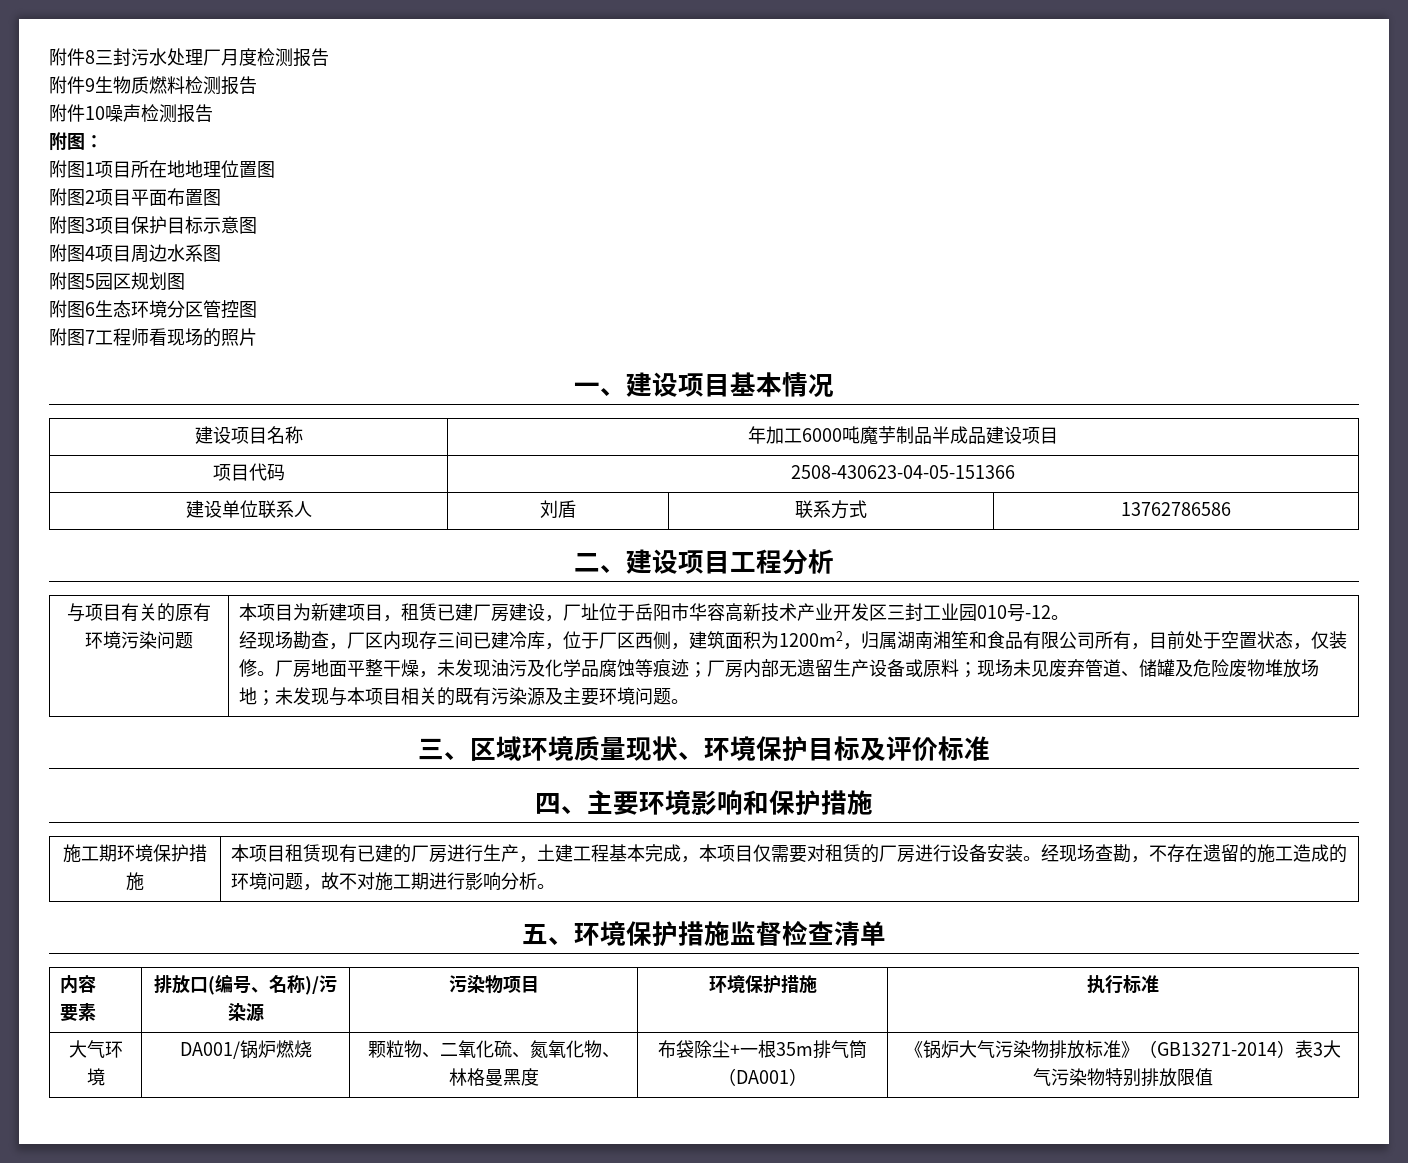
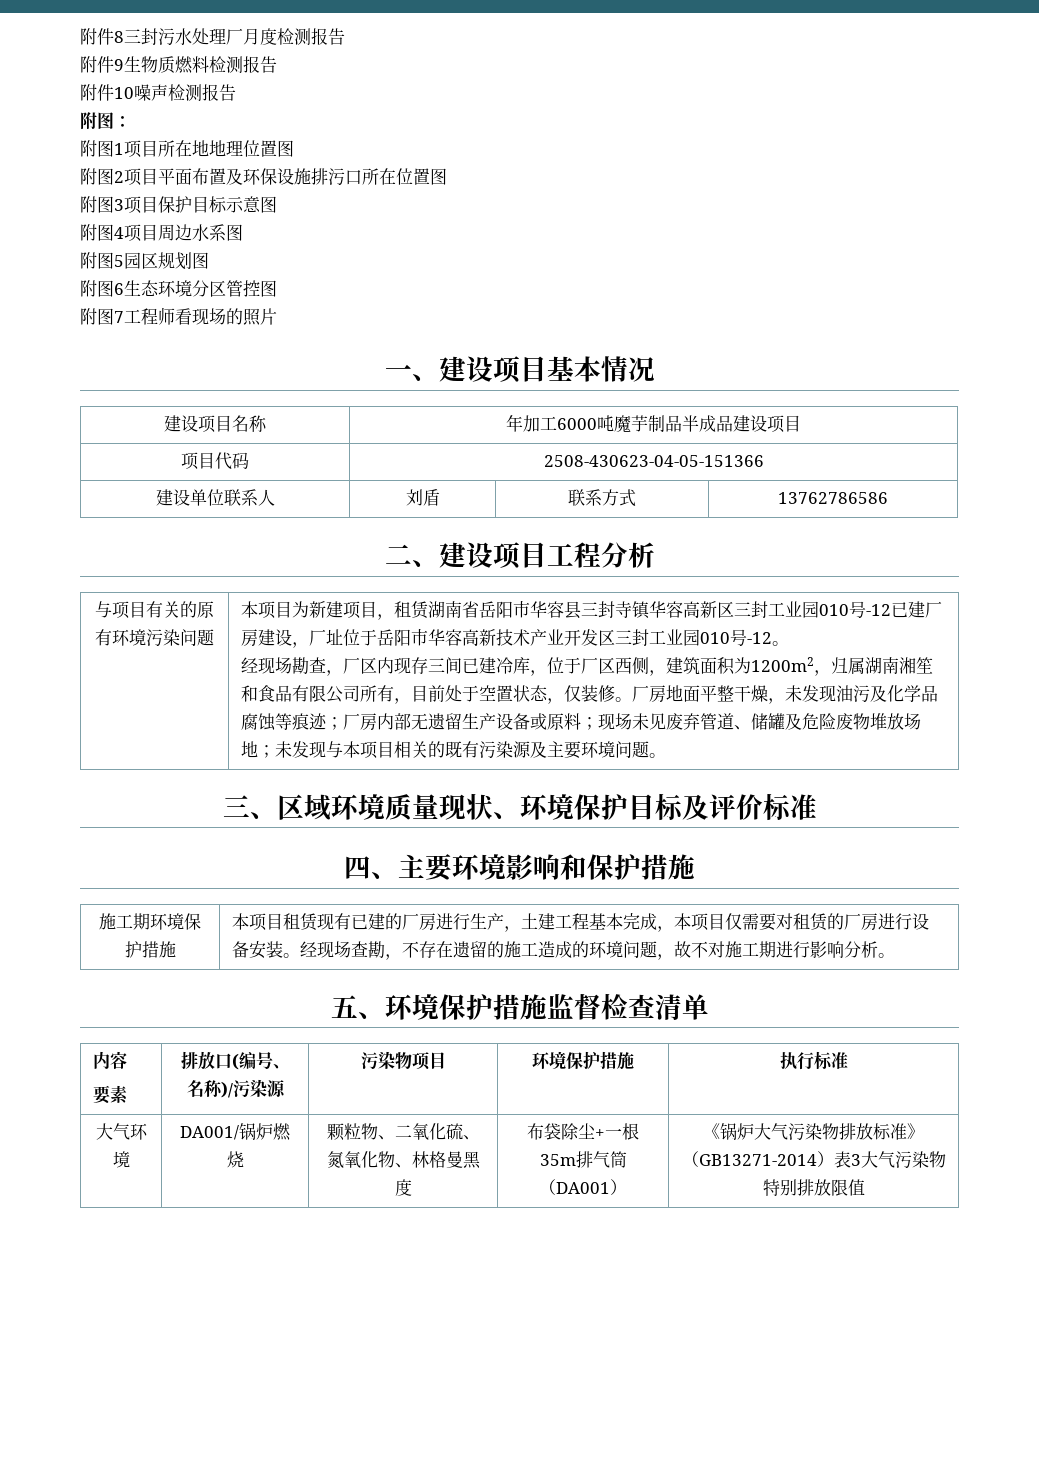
- 附图2项目平面布置图
+ 附图2项目平面布置及环保设施排污口所在位置图
- 本项目为新建项目，租赁已建厂房建设，厂址位于岳阳市华容高新技术产业开发区三封工业园010号-12。
+ 本项目为新建项目，租赁湖南省岳阳市华容县三封寺镇华容高新区三封工业园010号-12已建厂房建设，厂址位于岳阳市华容高新技术产业开发区三封工业园010号-12。

